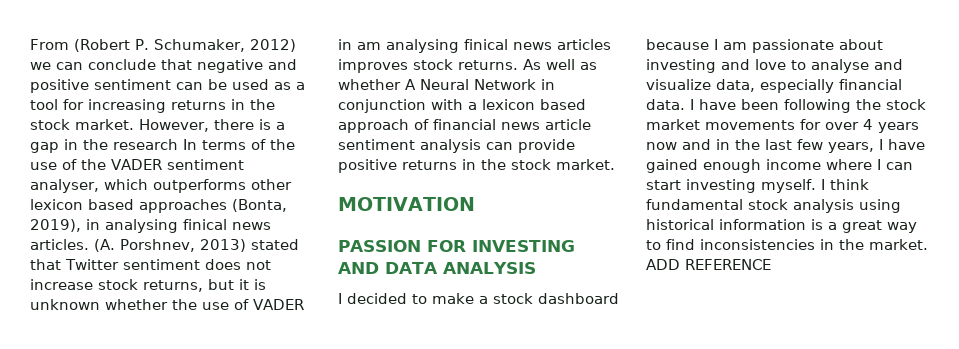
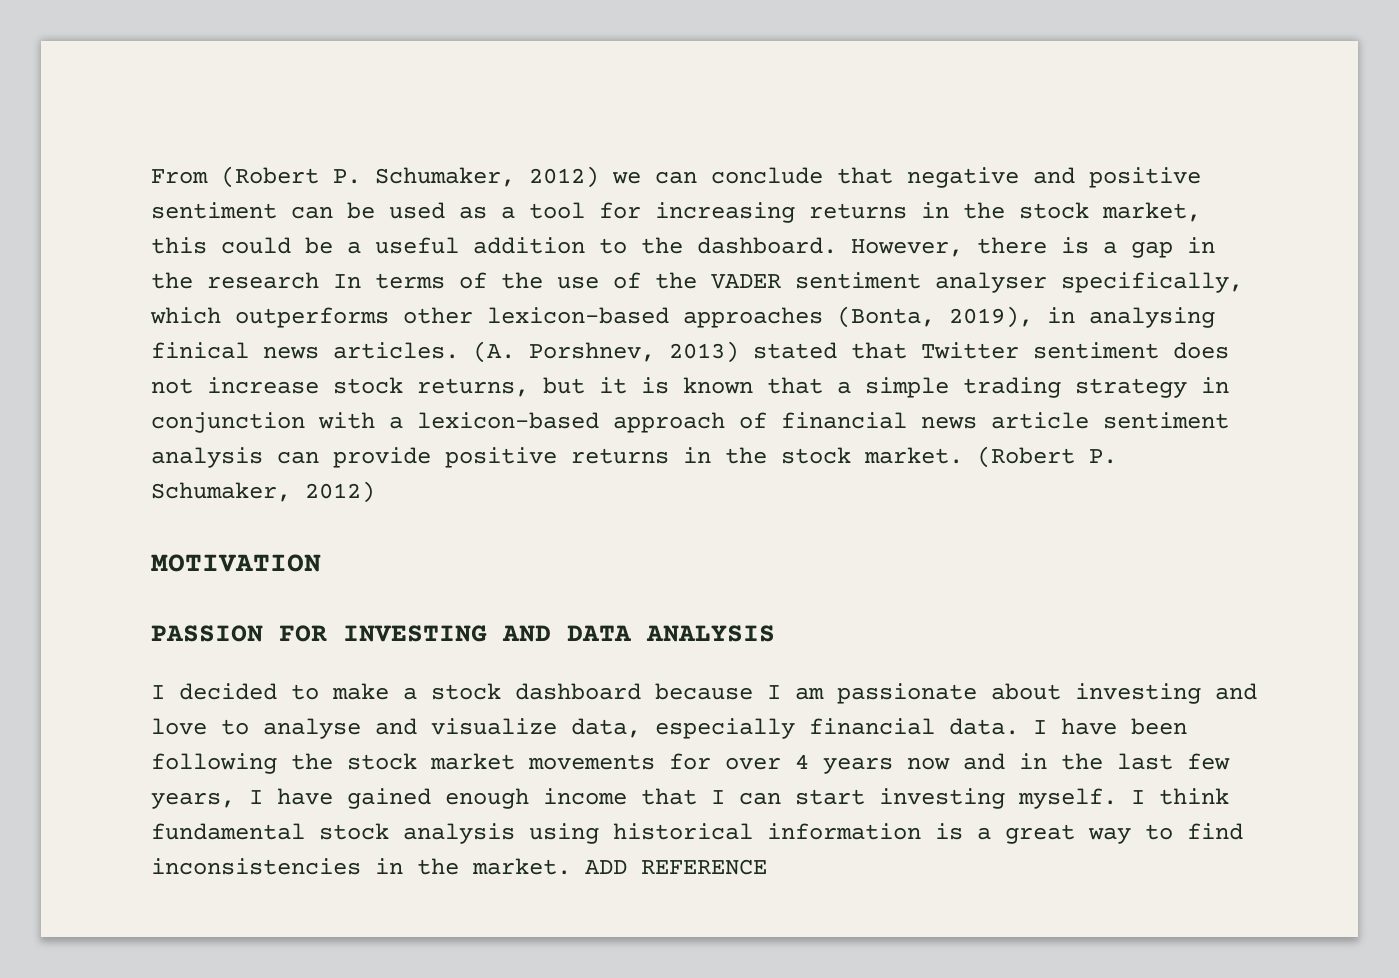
- From (Robert P. Schumaker, 2012) we can conclude that negative and positive sentiment can be used as a tool for increasing returns in the stock market.
+ From (Robert P. Schumaker, 2012) we can conclude that negative and positive sentiment can be used as a tool for increasing returns in the stock market, this could be a useful addition to the dashboard.
- However, there is a gap in the research In terms of the use of the VADER sentiment analyser, which outperforms other lexicon based approaches (Bonta, 2019), in analysing finical news articles.
+ However, there is a gap in the research In terms of the use of the VADER sentiment analyser specifically, which outperforms other lexicon-based approaches (Bonta, 2019), in analysing finical news articles.
- (A. Porshnev, 2013) stated that Twitter sentiment does not increase stock returns, but it is unknown whether the use of VADER in am analysing finical news articles improves stock returns. As well as whether A Neural Network in conjunction with a lexicon based approach of financial news article sentiment analysis can provide positive returns in the stock market.
+ (A. Porshnev, 2013) stated that Twitter sentiment does not increase stock returns, but it is known that a simple trading strategy in conjunction with a lexicon-based approach of financial news article sentiment analysis can provide positive returns in the stock market. (Robert P. Schumaker, 2012)
- I have been following the stock market movements for over 4 years now and in the last few years, I have gained enough income where I can start investing myself.
+ I have been following the stock market movements for over 4 years now and in the last few years, I have gained enough income that I can start investing myself.

